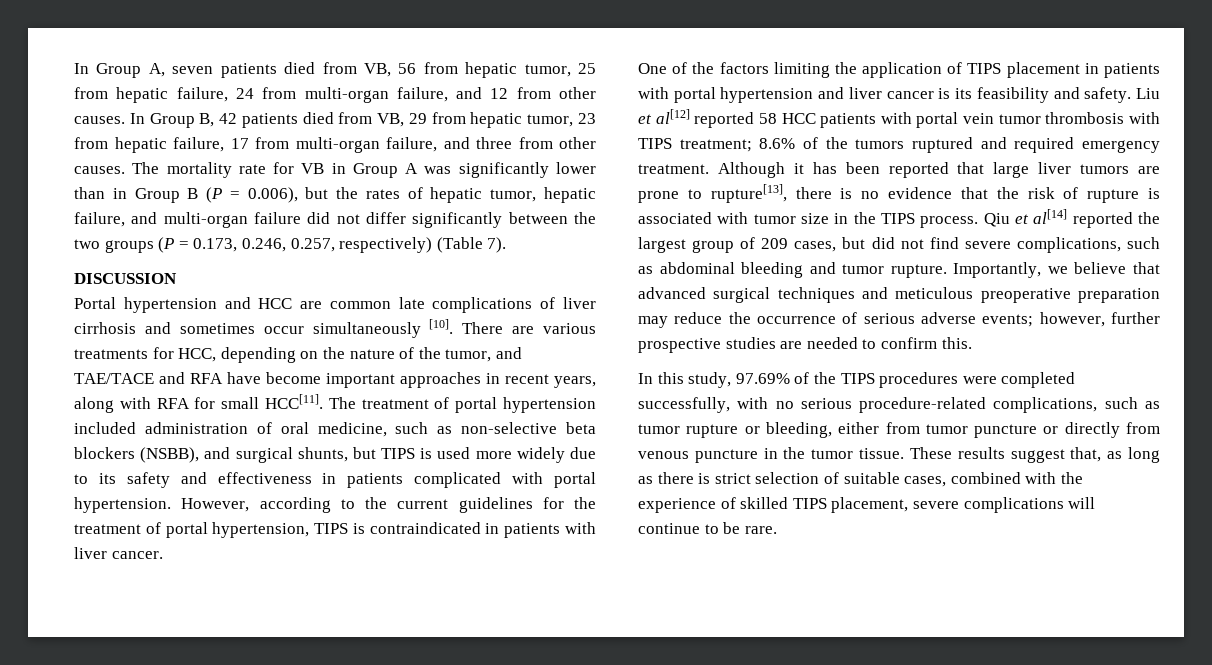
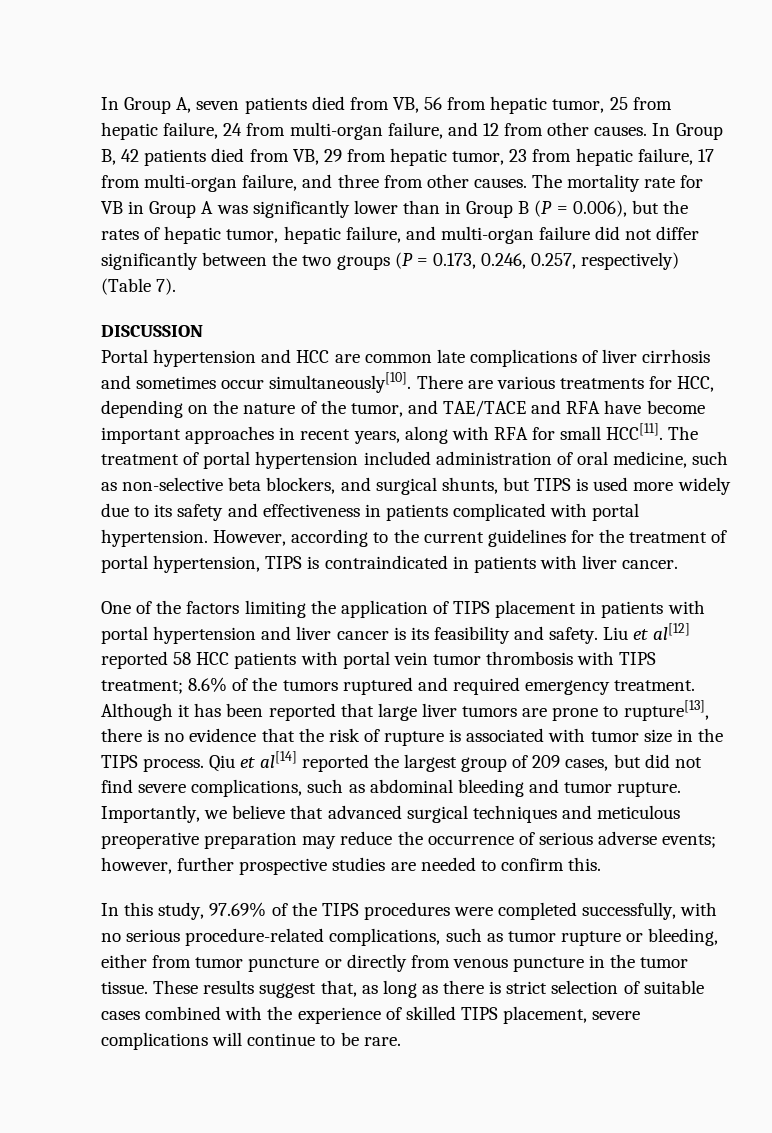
- Portal hypertension and HCC are common late complications of liver cirrhosis and sometimes occur simultaneously [10].
+ Portal hypertension and HCC are common late complications of liver cirrhosis and sometimes occur simultaneously[10].
- The treatment of portal hypertension included administration of oral medicine, such as non-selective beta blockers (NSBB), and surgical shunts, but TIPS is used more widely due to its safety and effectiveness in patients complicated with portal hypertension.
+ The treatment of portal hypertension included administration of oral medicine, such as non-selective beta blockers, and surgical shunts, but TIPS is used more widely due to its safety and effectiveness in patients complicated with portal hypertension.
- These results suggest that, as long as there is strict selection of suitable cases, combined with the experience of skilled TIPS placement, severe complications will continue to be rare.
+ These results suggest that, as long as there is strict selection of suitable cases combined with the experience of skilled TIPS placement, severe complications will continue to be rare.

